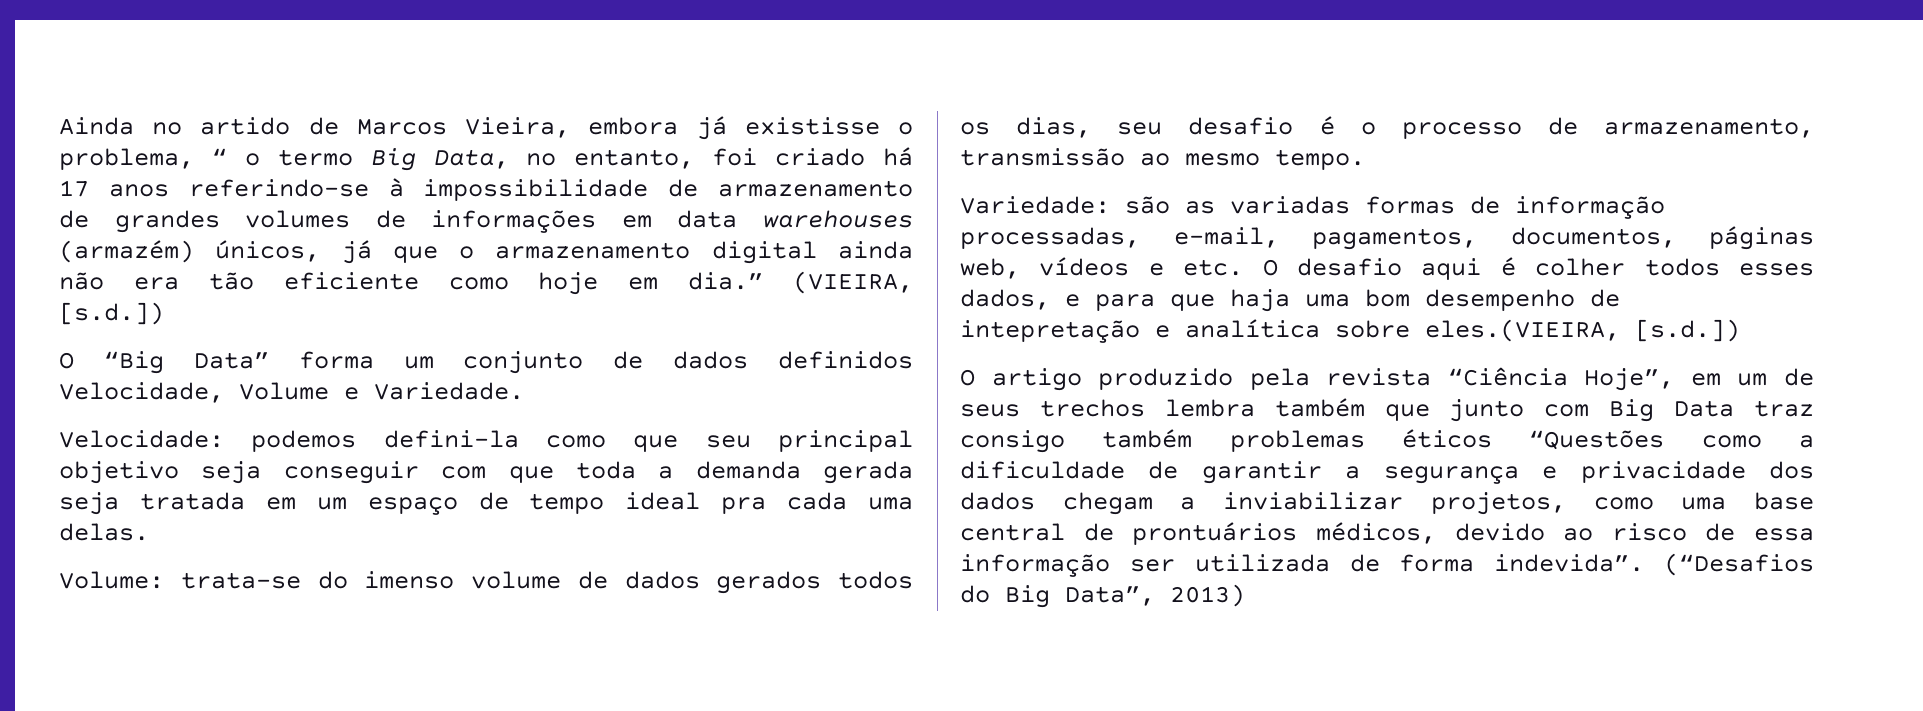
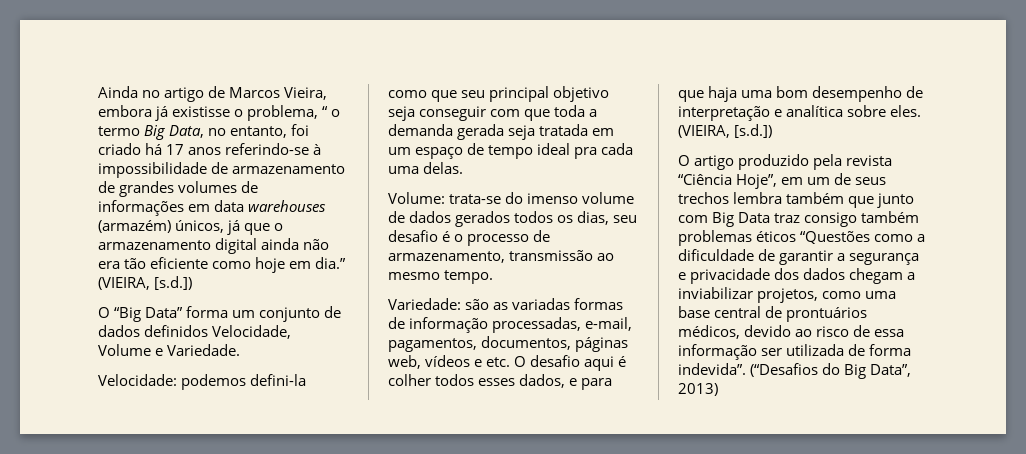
- Ainda no artido de Marcos Vieira, embora já existisse o problema, “ o termo Big Data, no entanto, foi criado há 17 anos referindo-se à impossibilidade de armazenamento de grandes volumes de informações em data warehouses (armazém) únicos, já que o armazenamento digital ainda não era tão eficiente como hoje em dia.”
+ Ainda no artigo de Marcos Vieira, embora já existisse o problema, “ o termo Big Data, no entanto, foi criado há 17 anos referindo-se à impossibilidade de armazenamento de grandes volumes de informações em data warehouses (armazém) únicos, já que o armazenamento digital ainda não era tão eficiente como hoje em dia.”
- Variedade: são as variadas formas de informação processadas, e-mail, pagamentos, documentos, páginas web, vídeos e etc. O desafio aqui é colher todos esses dados, e para que haja uma bom desempenho de intepretação e analítica sobre eles.(VIEIRA, [s.d.])
+ Variedade: são as variadas formas de informação processadas, e-mail, pagamentos, documentos, páginas web, vídeos e etc. O desafio aqui é colher todos esses dados, e para que haja uma bom desempenho de interpretação e analítica sobre eles. (VIEIRA, [s.d.])

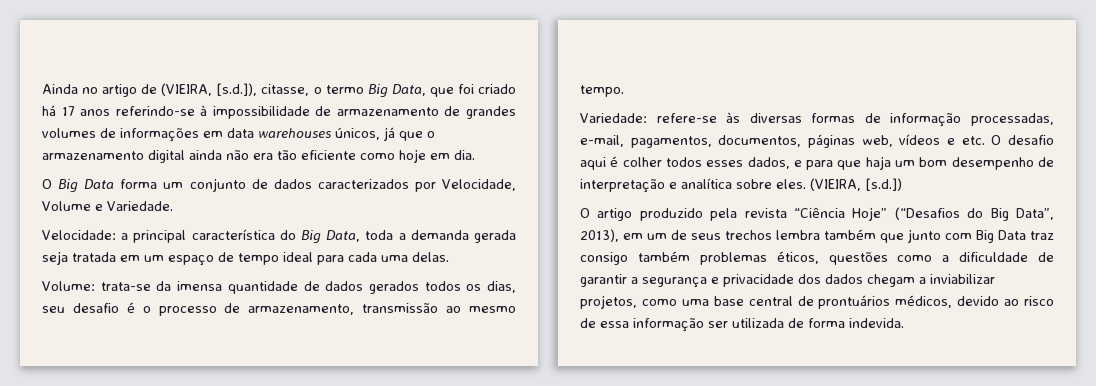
- Ainda no artigo de Marcos Vieira, embora já existisse o problema, “ o termo Big Data, no entanto, foi criado há 17 anos referindo-se à impossibilidade de armazenamento de grandes volumes de informações em data warehouses (armazém) únicos, já que o armazenamento digital ainda não era tão eficiente como hoje em dia.” (VIEIRA, [s.d.])
- O “Big Data” forma um conjunto de dados definidos Velocidade, Volume e Variedade.
+ Ainda no artigo de (VIEIRA, [s.d.]), citasse, o termo Big Data, que foi criado há 17 anos referindo-se à impossibilidade de armazenamento de grandes volumes de informações em data warehouses únicos, já que o armazenamento digital ainda não era tão eficiente como hoje em dia.
+ O Big Data forma um conjunto de dados caracterizados por Velocidade, Volume e Variedade.
- Velocidade: podemos defini-la como que seu principal objetivo seja conseguir com que toda a demanda gerada seja tratada em um espaço de tempo ideal pra cada uma delas.
+ Velocidade: a principal característica do Big Data, toda a demanda gerada seja tratada em um espaço de tempo ideal para cada uma delas.
- Volume: trata-se do imenso volume de dados gerados todos os dias, seu desafio é o processo de armazenamento, transmissão ao mesmo tempo.
+ Volume: trata-se da imensa quantidade de dados gerados todos os dias, seu desafio é o processo de armazenamento, transmissão ao mesmo tempo.
- Variedade: são as variadas formas de informação processadas, e-mail, pagamentos, documentos, páginas web, vídeos e etc. O desafio aqui é colher todos esses dados, e para que haja uma bom desempenho de interpretação e analítica sobre eles.
+ Variedade: refere-se às diversas formas de informação processadas, e-mail, pagamentos, documentos, páginas web, vídeos e etc. O desafio aqui é colher todos esses dados, e para que haja um bom desempenho de interpretação e analítica sobre eles.
- O artigo produzido pela revista “Ciência Hoje”, em um de seus trechos lembra também que junto com Big Data traz consigo também problemas éticos “Questões como a dificuldade de garantir a segurança e privacidade dos dados chegam a inviabilizar projetos, como uma base central de prontuários médicos, devido ao risco de essa informação ser utilizada de forma indevida”. (“Desafios do Big Data”, 2013)
+ O artigo produzido pela revista “Ciência Hoje” (“Desafios do Big Data”, 2013), em um de seus trechos lembra também que junto com Big Data traz consigo também problemas éticos, questões como a dificuldade de garantir a segurança e privacidade dos dados chegam a inviabilizar projetos, como uma base central de prontuários médicos, devido ao risco de essa informação ser utilizada de forma indevida.

